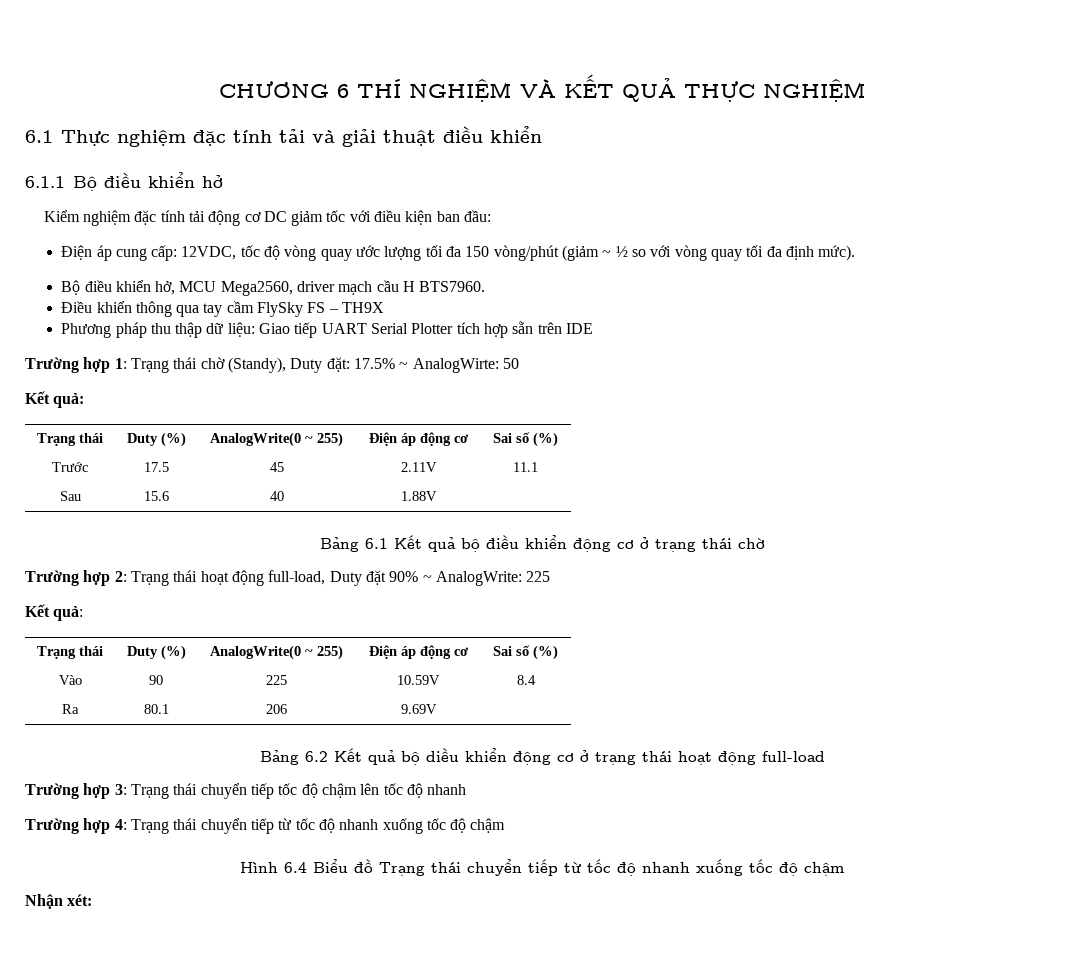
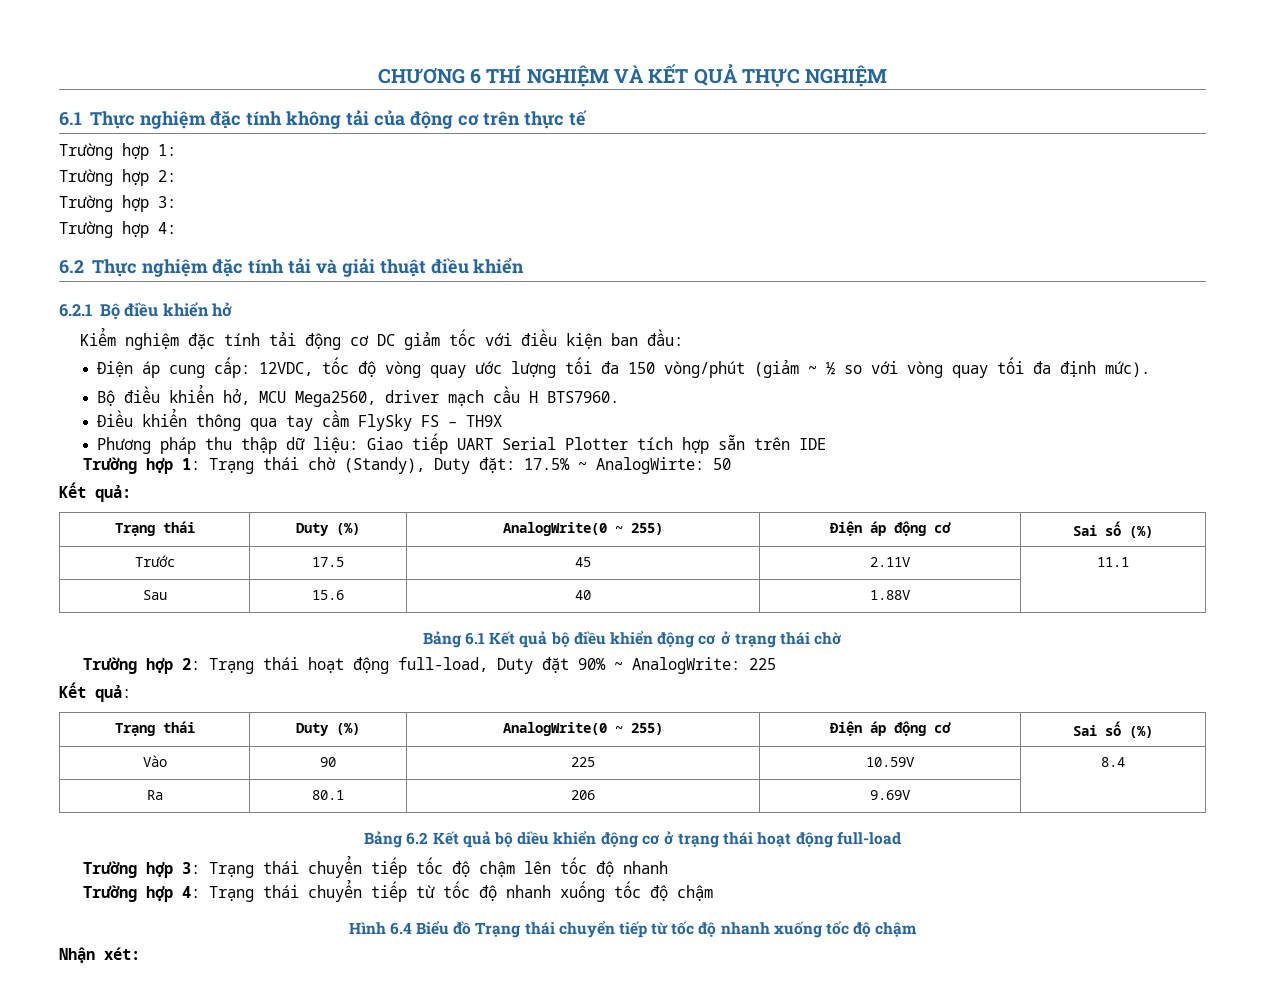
- 6.1 Thực nghiệm đặc tính tải và giải thuật điều khiển
+ 6.1 Thực nghiệm đặc tính không tải của động cơ trên thực tế
+ Trường hợp 1:
+ Trường hợp 2:
+ Trường hợp 3:
+ Trường hợp 4:
+ 6.2 Thực nghiệm đặc tính tải và giải thuật điều khiển
- 6.1.1 Bộ điều khiển hở
+ 6.2.1 Bộ điều khiển hở

